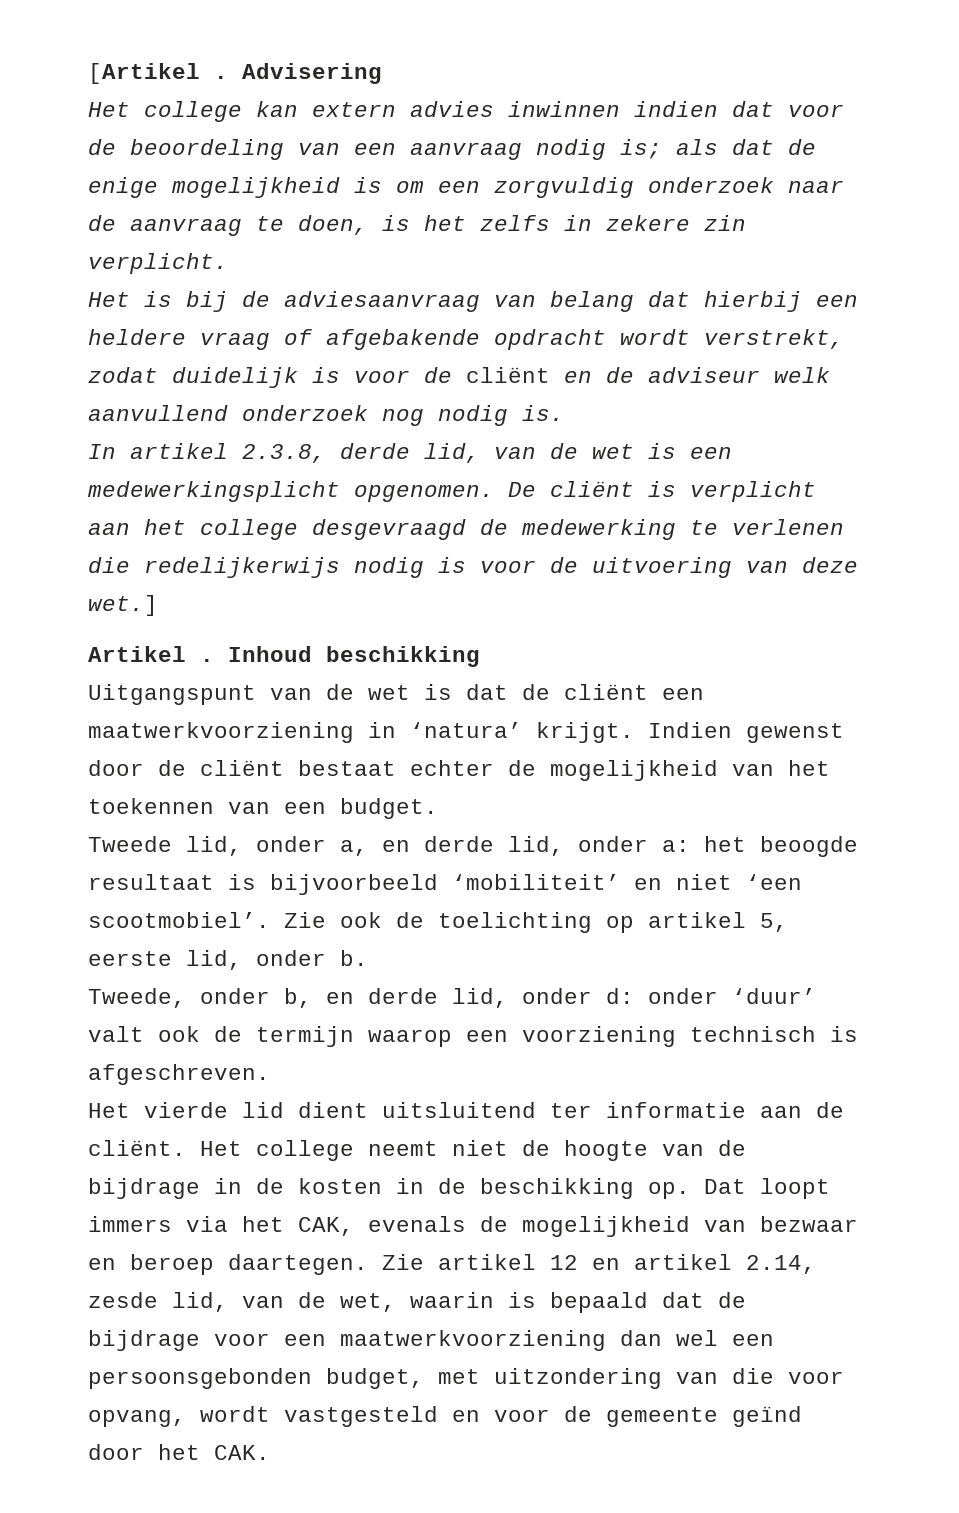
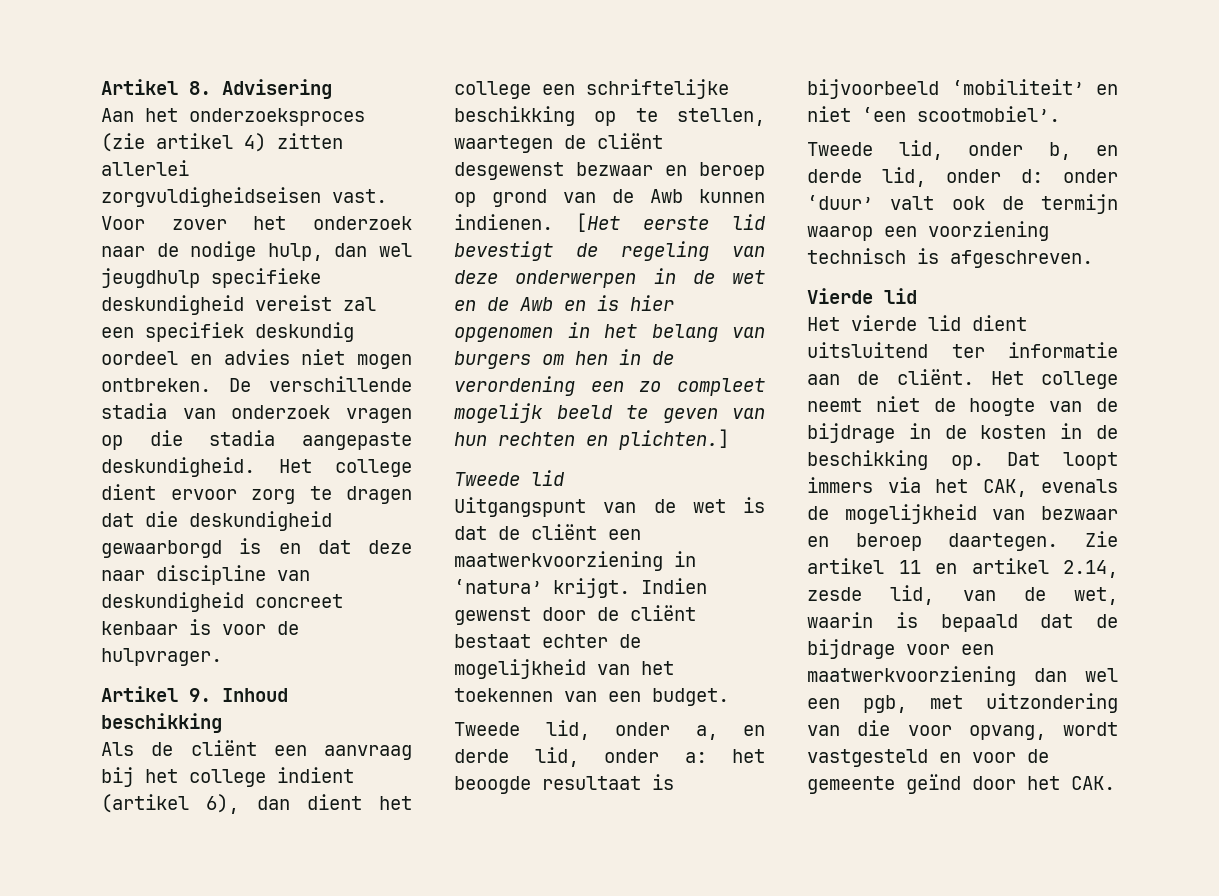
- [Artikel . Advisering
+ Artikel 8. Advisering
- Het college kan extern advies inwinnen indien dat voor de beoordeling van een aanvraag nodig is; als dat de enige mogelijkheid is om een zorgvuldig onderzoek naar de aanvraag te doen, is het zelfs in zekere zin verplicht.
- Het is bij de adviesaanvraag van belang dat hierbij een heldere vraag of afgebakende opdracht wordt verstrekt, zodat duidelijk is voor de cliёnt en de adviseur welk aanvullend onderzoek nog nodig is.
- In artikel 2.3.8, derde lid, van de wet is een medewerkingsplicht opgenomen. De cliёnt is verplicht aan het college desgevraagd de medewerking te verlenen die redelijkerwijs nodig is voor de uitvoering van deze wet.]
- Artikel . Inhoud beschikking
+ Aan het onderzoeksproces (zie artikel 4) zitten allerlei zorgvuldigheidseisen vast. Voor zover het onderzoek naar de nodige hulp, dan wel jeugdhulp specifieke deskundigheid vereist zal een specifiek deskundig oordeel en advies niet mogen ontbreken. De verschillende stadia van onderzoek vragen op die stadia aangepaste deskundigheid. Het college dient ervoor zorg te dragen dat die deskundigheid gewaarborgd is en dat deze naar discipline van deskundigheid concreet kenbaar is voor de hulpvrager.
+ Artikel 9. Inhoud beschikking
+ Als de cliënt een aanvraag bij het college indient (artikel 6), dan dient het college een schriftelijke beschikking op te stellen, waartegen de cliënt desgewenst bezwaar en beroep op grond van de Awb kunnen indienen. [Het eerste lid bevestigt de regeling van deze onderwerpen in de wet en de Awb en is hier opgenomen in het belang van burgers om hen in de verordening een zo compleet mogelijk beeld te geven van hun rechten en plichten.]
+ Tweede lid
- Tweede lid, onder a, en derde lid, onder a: het beoogde resultaat is bijvoorbeeld ‘mobiliteit’ en niet ‘een scootmobiel’. Zie ook de toelichting op artikel 5, eerste lid, onder b.
- Tweede, onder b, en derde lid, onder d: onder ‘duur’ valt ook de termijn waarop een voorziening technisch is afgeschreven.
+ Tweede lid, onder a, en derde lid, onder a: het beoogde resultaat is bijvoorbeeld ‘mobiliteit’ en niet ‘een scootmobiel’.
+ Tweede lid, onder b, en derde lid, onder d: onder ‘duur’ valt ook de termijn waarop een voorziening technisch is afgeschreven.
+ Vierde lid
- Zie artikel 12 en artikel 2.14, zesde lid, van de wet, waarin is bepaald dat de bijdrage voor een maatwerkvoorziening dan wel een persoonsgebonden budget, met uitzondering van die voor opvang, wordt vastgesteld en voor de gemeente geïnd door het CAK.
+ Zie artikel 11 en artikel 2.14, zesde lid, van de wet, waarin is bepaald dat de bijdrage voor een maatwerkvoorziening dan wel een pgb, met uitzondering van die voor opvang, wordt vastgesteld en voor de gemeente geïnd door het CAK.

